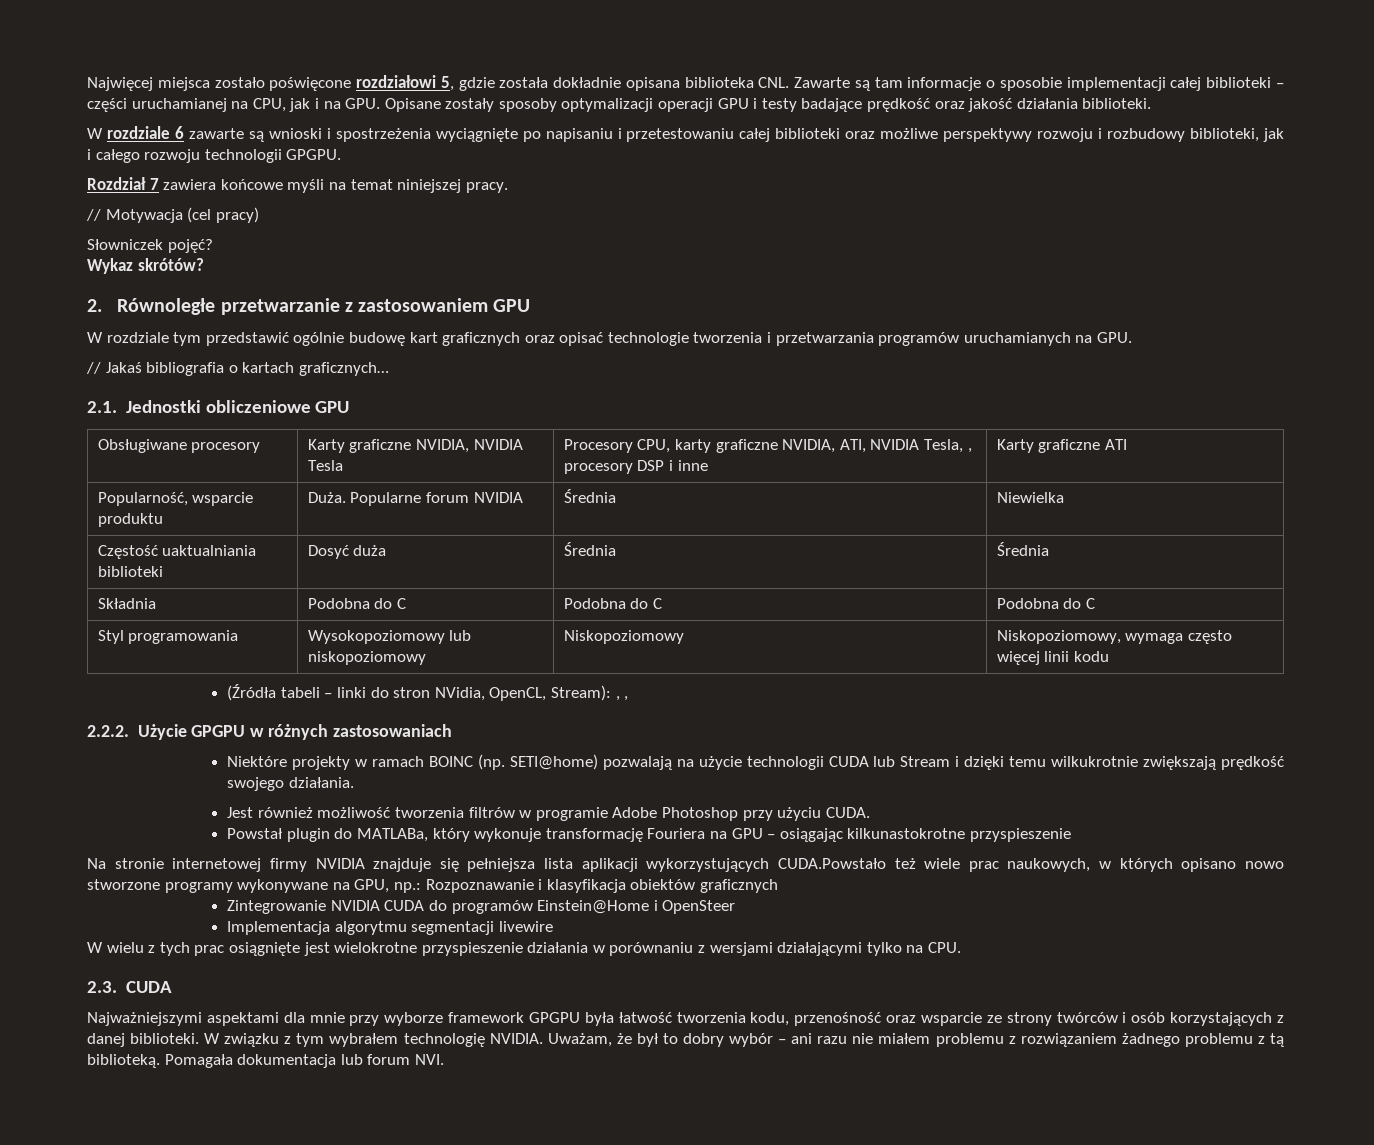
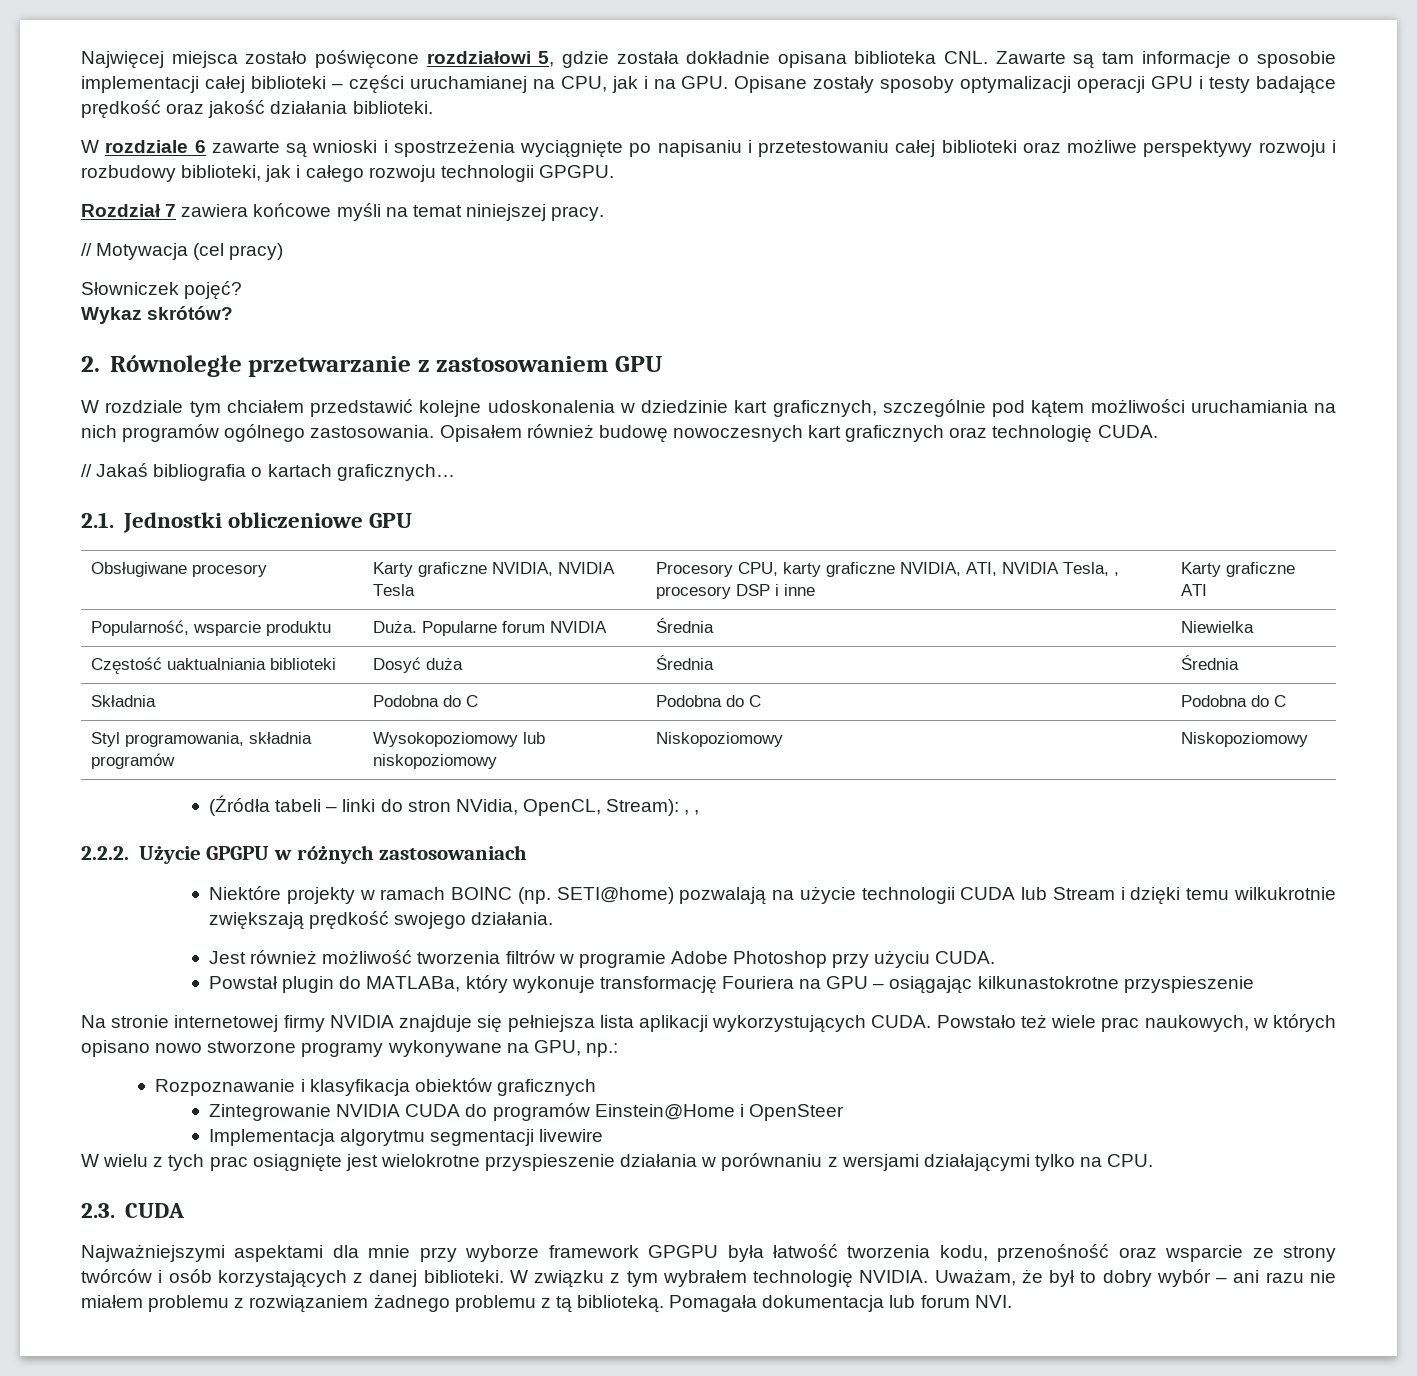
- W rozdziale tym przedstawić ogólnie budowę kart graficznych oraz opisać technologie tworzenia i przetwarzania programów uruchamianych na GPU.
+ W rozdziale tym chciałem przedstawić kolejne udoskonalenia w dziedzinie kart graficznych, szczególnie pod kątem możliwości uruchamiania na nich programów ogólnego zastosowania. Opisałem również budowę nowoczesnych kart graficznych oraz technologię CUDA.
- Styl programowania | Wysokopoziomowy lub niskopoziomowy | Niskopoziomowy | Niskopoziomowy, wymaga często więcej linii kodu
+ Styl programowania, składnia programów | Wysokopoziomowy lub niskopoziomowy | Niskopoziomowy | Niskopoziomowy
- Na stronie internetowej firmy NVIDIA znajduje się pełniejsza lista aplikacji wykorzystujących CUDA.Powstało też wiele prac naukowych, w których opisano nowo stworzone programy wykonywane na GPU, np.: Rozpoznawanie i klasyfikacja obiektów graficznych
+ Na stronie internetowej firmy NVIDIA znajduje się pełniejsza lista aplikacji wykorzystujących CUDA. Powstało też wiele prac naukowych, w których opisano nowo stworzone programy wykonywane na GPU, np.:
+ Rozpoznawanie i klasyfikacja obiektów graficznych

